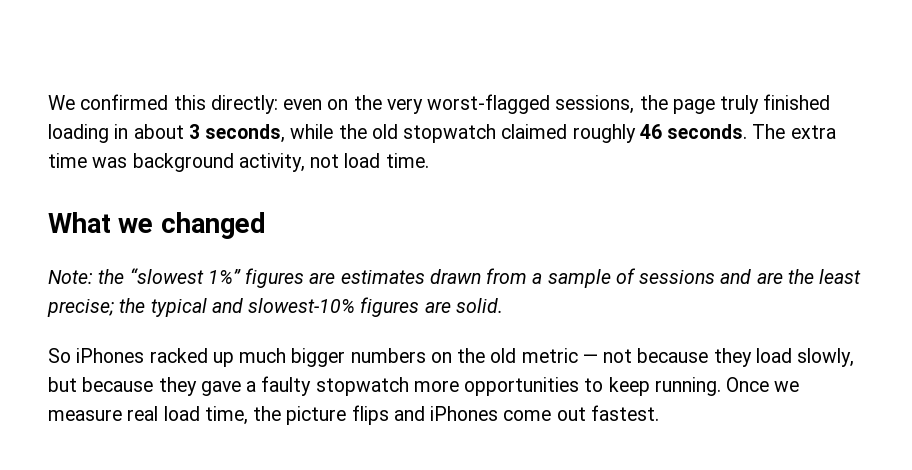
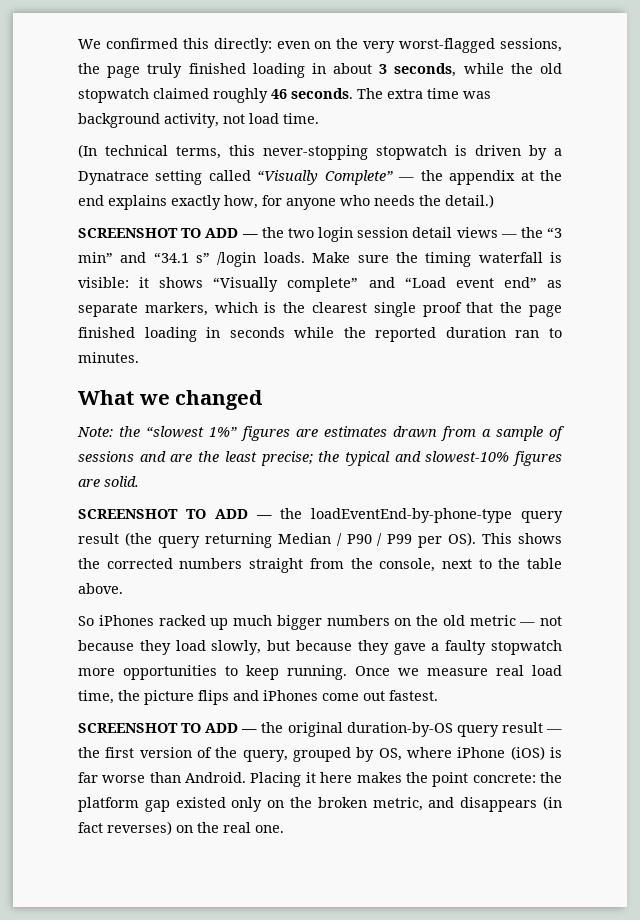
+ (In technical terms, this never-stopping stopwatch is driven by a Dynatrace setting called “Visually Complete” — the appendix at the end explains exactly how, for anyone who needs the detail.)
+ SCREENSHOT TO ADD — the two login session detail views — the “3 min” and “34.1 s” /login loads. Make sure the timing waterfall is visible: it shows “Visually complete” and “Load event end” as separate markers, which is the clearest single proof that the page finished loading in seconds while the reported duration ran to minutes.
+ SCREENSHOT TO ADD — the loadEventEnd-by-phone-type query result (the query returning Median / P90 / P99 per OS). This shows the corrected numbers straight from the console, next to the table above.
+ SCREENSHOT TO ADD — the original duration-by-OS query result — the first version of the query, grouped by OS, where iPhone (iOS) is far worse than Android. Placing it here makes the point concrete: the platform gap existed only on the broken metric, and disappears (in fact reverses) on the real one.

